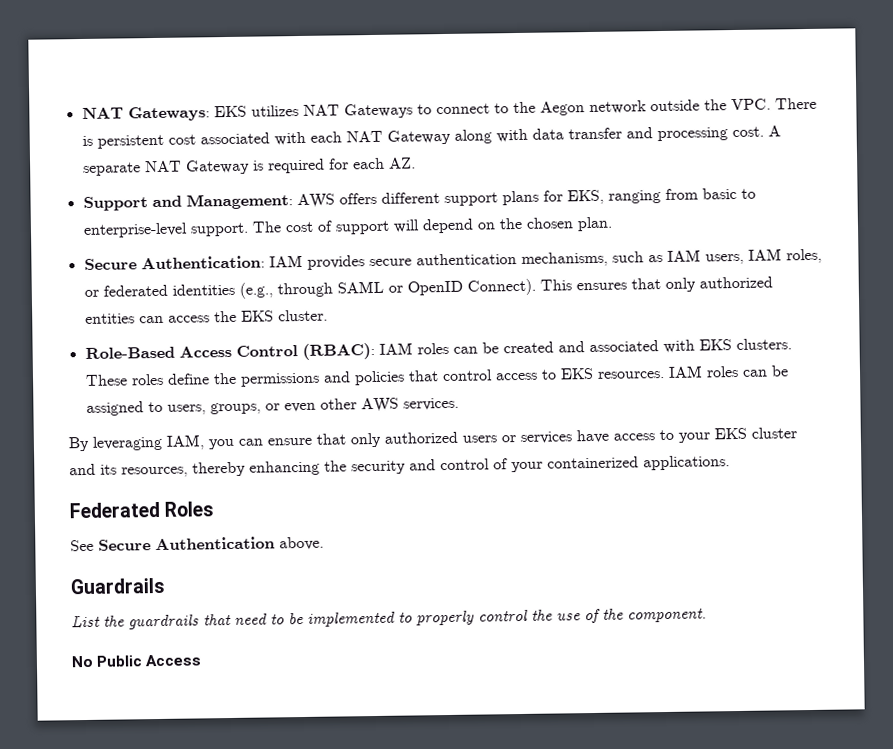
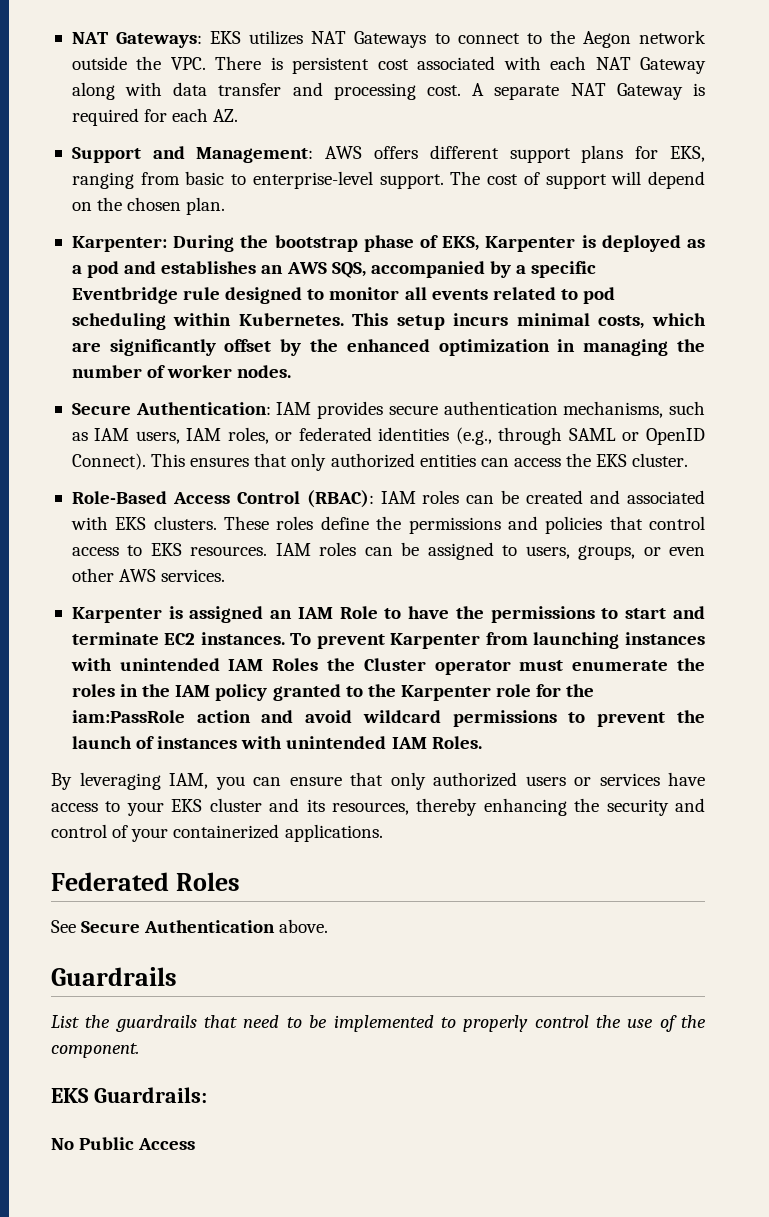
+ Karpenter: During the bootstrap phase of EKS, Karpenter is deployed as a pod and establishes an AWS SQS, accompanied by a specific Eventbridge rule designed to monitor all events related to pod scheduling within Kubernetes. This setup incurs minimal costs, which are significantly offset by the enhanced optimization in managing the number of worker nodes.
+ Karpenter is assigned an IAM Role to have the permissions to start and terminate EC2 instances. To prevent Karpenter from launching instances with unintended IAM Roles the Cluster operator must enumerate the roles in the IAM policy granted to the Karpenter role for the iam:PassRole action and avoid wildcard permissions to prevent the launch of instances with unintended IAM Roles.
+ EKS Guardrails:

